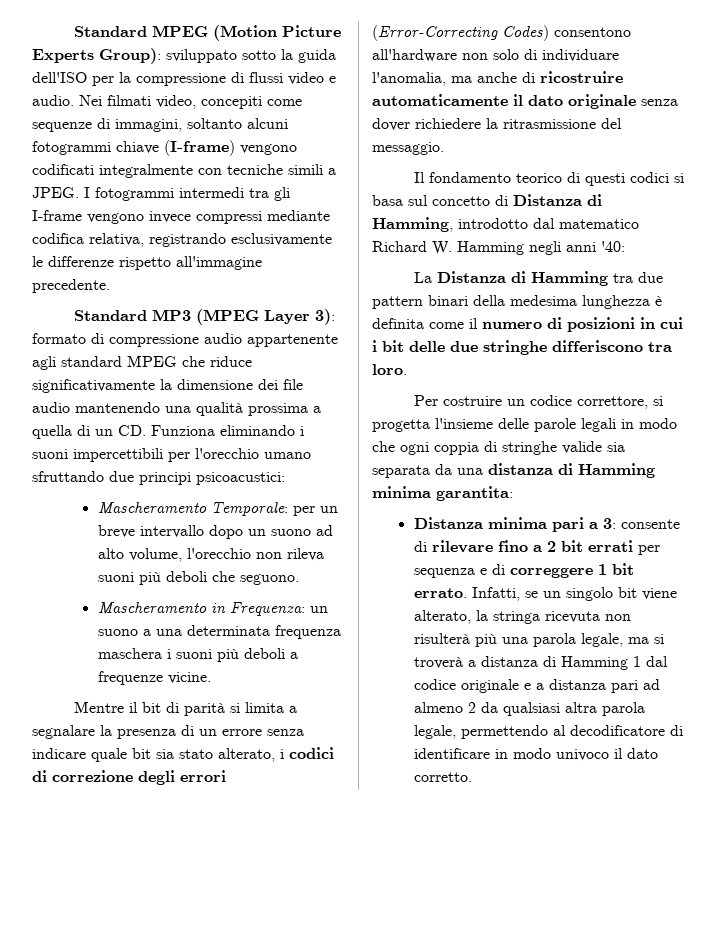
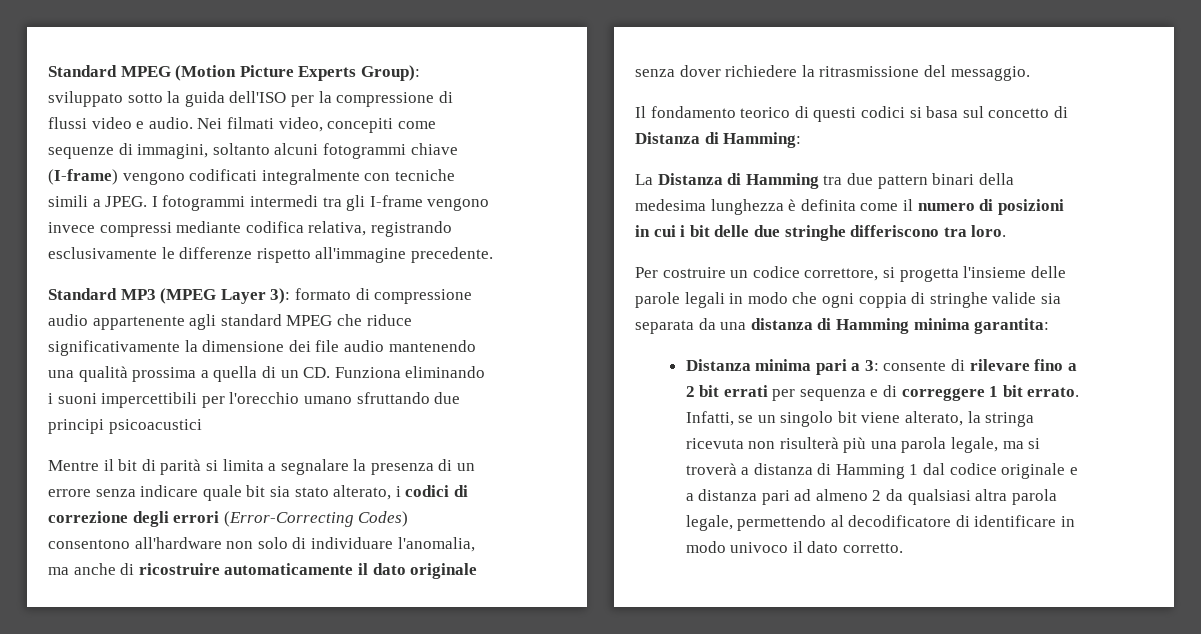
- Standard MP3 (MPEG Layer 3): formato di compressione audio appartenente agli standard MPEG che riduce significativamente la dimensione dei file audio mantenendo una qualità prossima a quella di un CD. Funziona eliminando i suoni impercettibili per l'orecchio umano sfruttando due principi psicoacustici:
- Mascheramento Temporale: per un breve intervallo dopo un suono ad alto volume, l'orecchio non rileva suoni più deboli che seguono.
- Mascheramento in Frequenza: un suono a una determinata frequenza maschera i suoni più deboli a frequenze vicine.
+ Standard MP3 (MPEG Layer 3): formato di compressione audio appartenente agli standard MPEG che riduce significativamente la dimensione dei file audio mantenendo una qualità prossima a quella di un CD. Funziona eliminando i suoni impercettibili per l'orecchio umano sfruttando due principi psicoacustici
- Il fondamento teorico di questi codici si basa sul concetto di Distanza di Hamming, introdotto dal matematico Richard W. Hamming negli anni '40:
+ Il fondamento teorico di questi codici si basa sul concetto di Distanza di Hamming:

